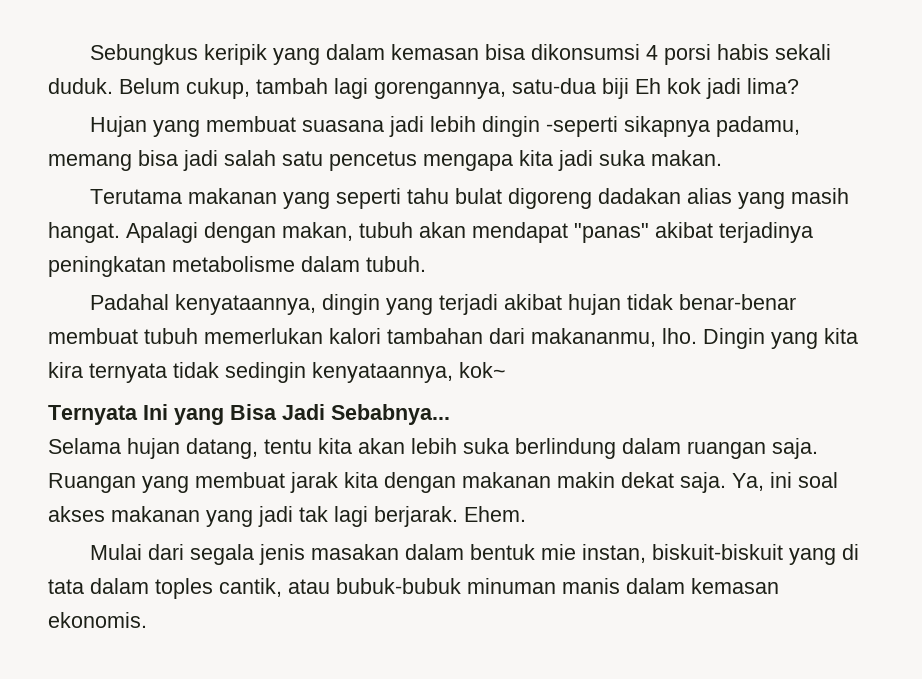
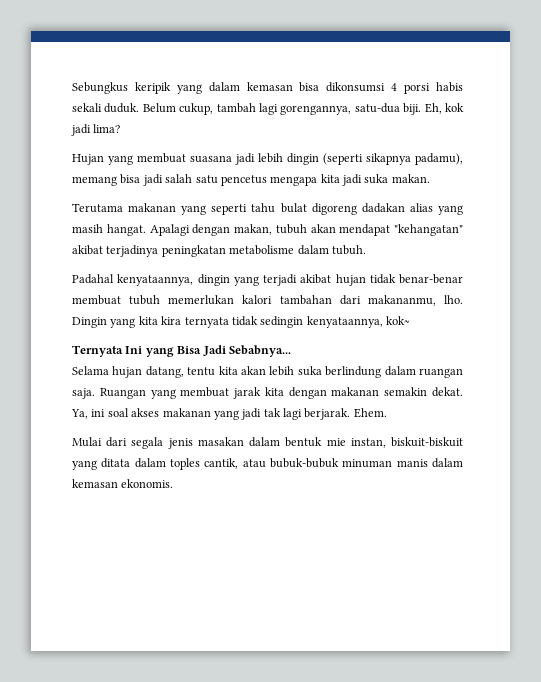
- Belum cukup, tambah lagi gorengannya, satu-dua biji Eh kok jadi lima?
+ Belum cukup, tambah lagi gorengannya, satu-dua biji. Eh, kok jadi lima?
- Hujan yang membuat suasana jadi lebih dingin -seperti sikapnya padamu, memang bisa jadi salah satu pencetus mengapa kita jadi suka makan.
+ Hujan yang membuat suasana jadi lebih dingin (seperti sikapnya padamu), memang bisa jadi salah satu pencetus mengapa kita jadi suka makan.
- Apalagi dengan makan, tubuh akan mendapat "panas" akibat terjadinya peningkatan metabolisme dalam tubuh.
+ Apalagi dengan makan, tubuh akan mendapat "kehangatan" akibat terjadinya peningkatan metabolisme dalam tubuh.
- Ruangan yang membuat jarak kita dengan makanan makin dekat saja.
+ Ruangan yang membuat jarak kita dengan makanan semakin dekat.
- Mulai dari segala jenis masakan dalam bentuk mie instan, biskuit-biskuit yang di tata dalam toples cantik, atau bubuk-bubuk minuman manis dalam kemasan ekonomis.
+ Mulai dari segala jenis masakan dalam bentuk mie instan, biskuit-biskuit yang ditata dalam toples cantik, atau bubuk-bubuk minuman manis dalam kemasan ekonomis.

